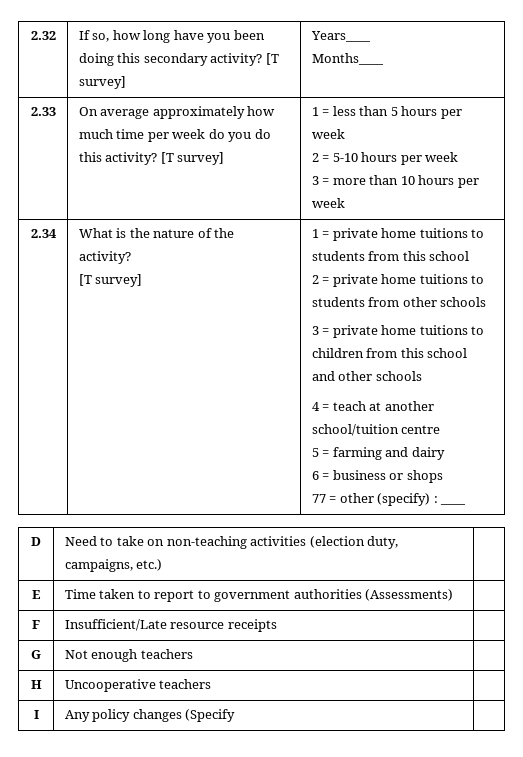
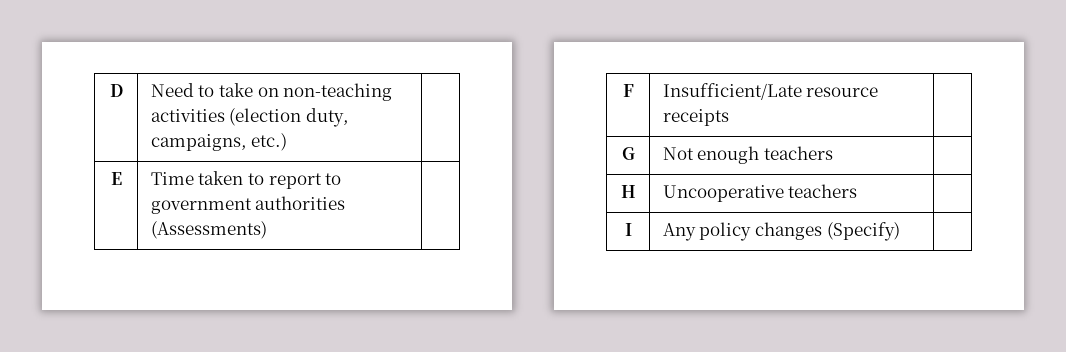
- 2.32 | If so, how long have you been doing this secondary activity? [T survey] | Years____
- Months____
- 2.33 | On average approximately how much time per week do you do this activity? [T survey] | 1 = less than 5 hours per week
- 2 = 5-10 hours per week
- 3 = more than 10 hours per week
- 2.34 | What is the nature of the activity?
- [T survey] | 1 = private home tuitions to students from this school
- 2 = private home tuitions to students from other schools
- 3 = private home tuitions to children from this school and other schools
- 4 = teach at another school/tuition centre
- 5 = farming and dairy
- 6 = business or shops
- 77 = other (specify) : ____
- I | Any policy changes (Specify |
+ I | Any policy changes (Specify) |

